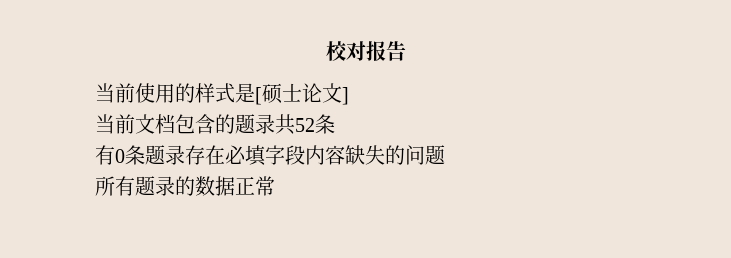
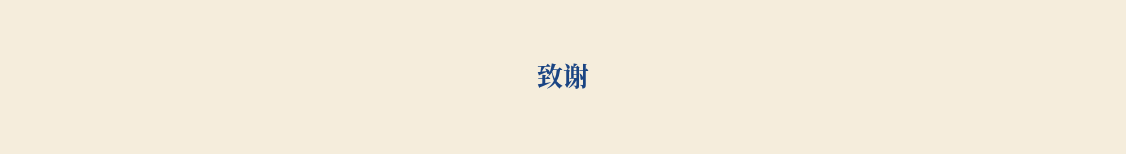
- 校对报告
- 当前使用的样式是[硕士论文]
- 当前文档包含的题录共52条
- 有0条题录存在必填字段内容缺失的问题
- 所有题录的数据正常
+ 致谢

